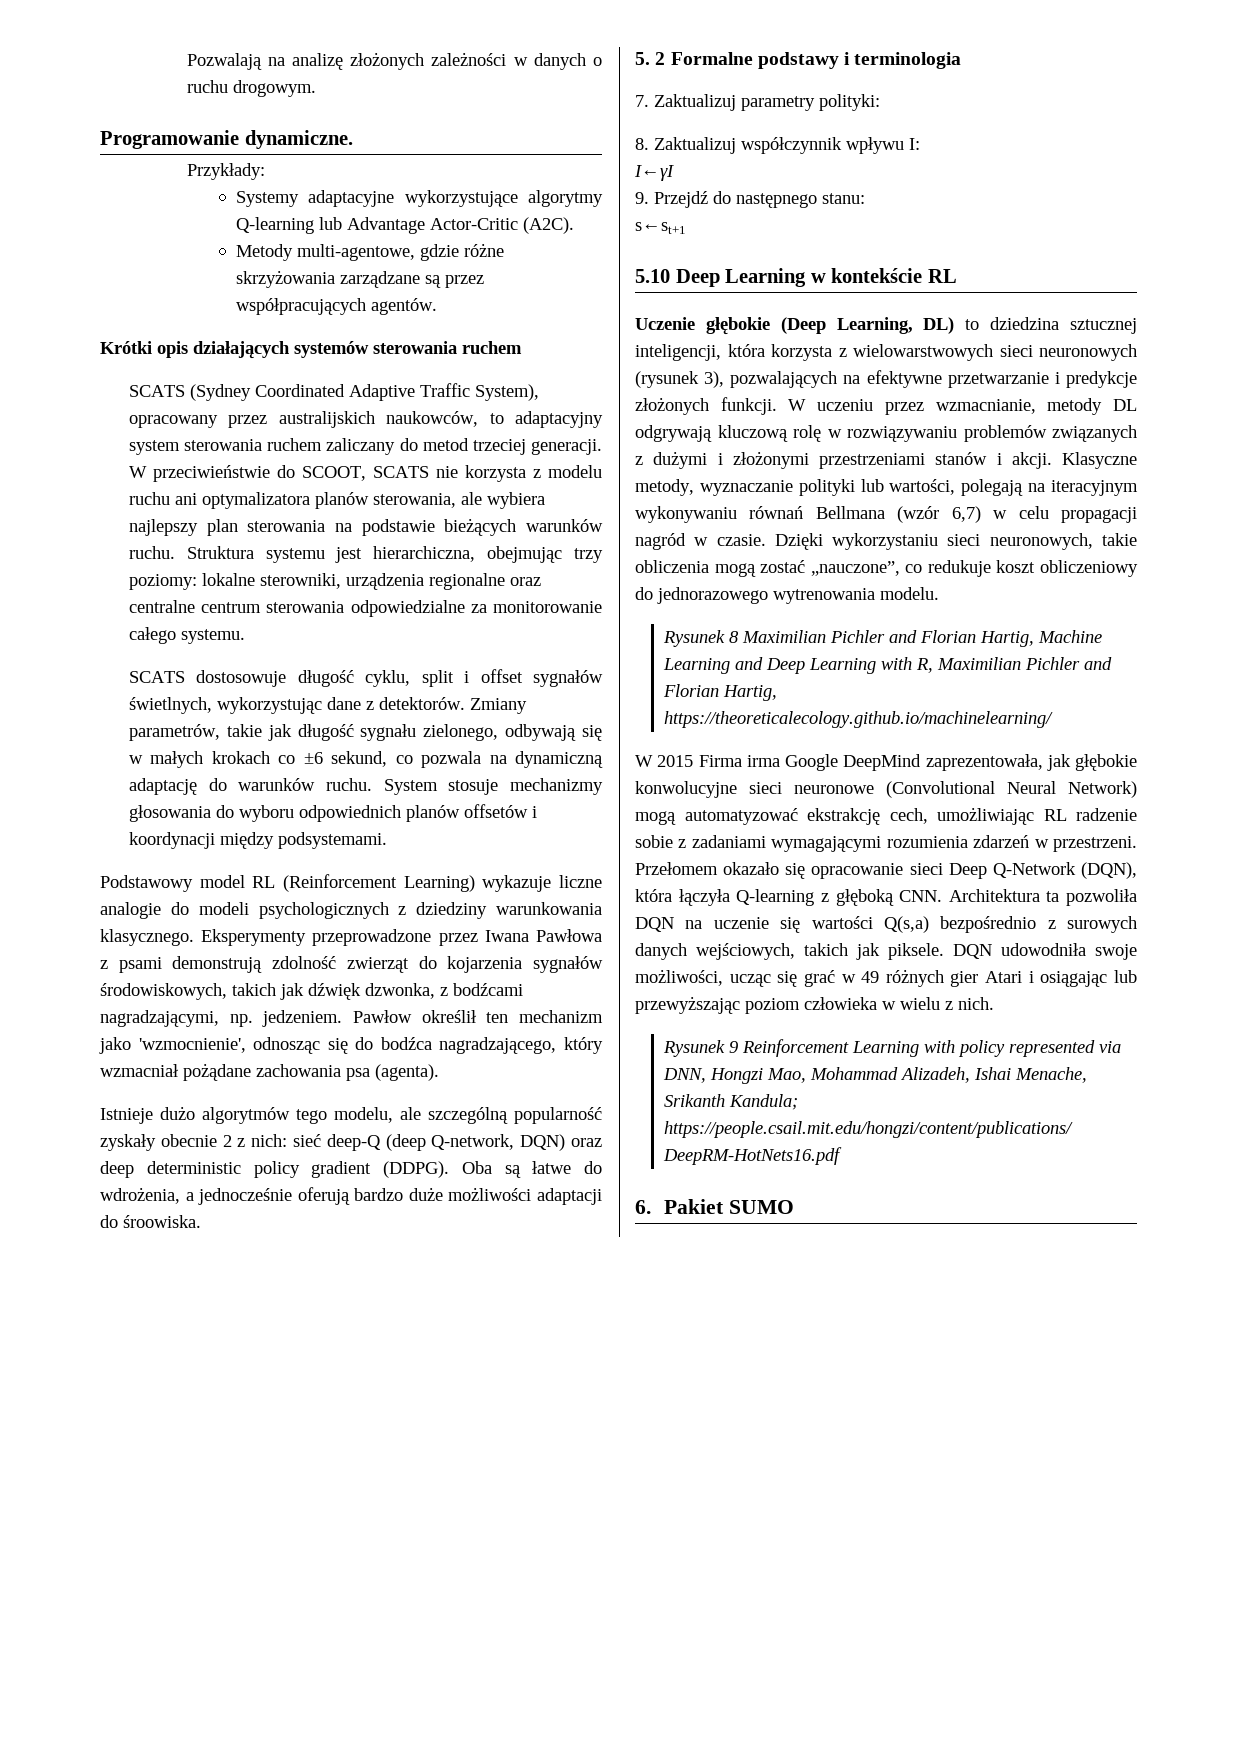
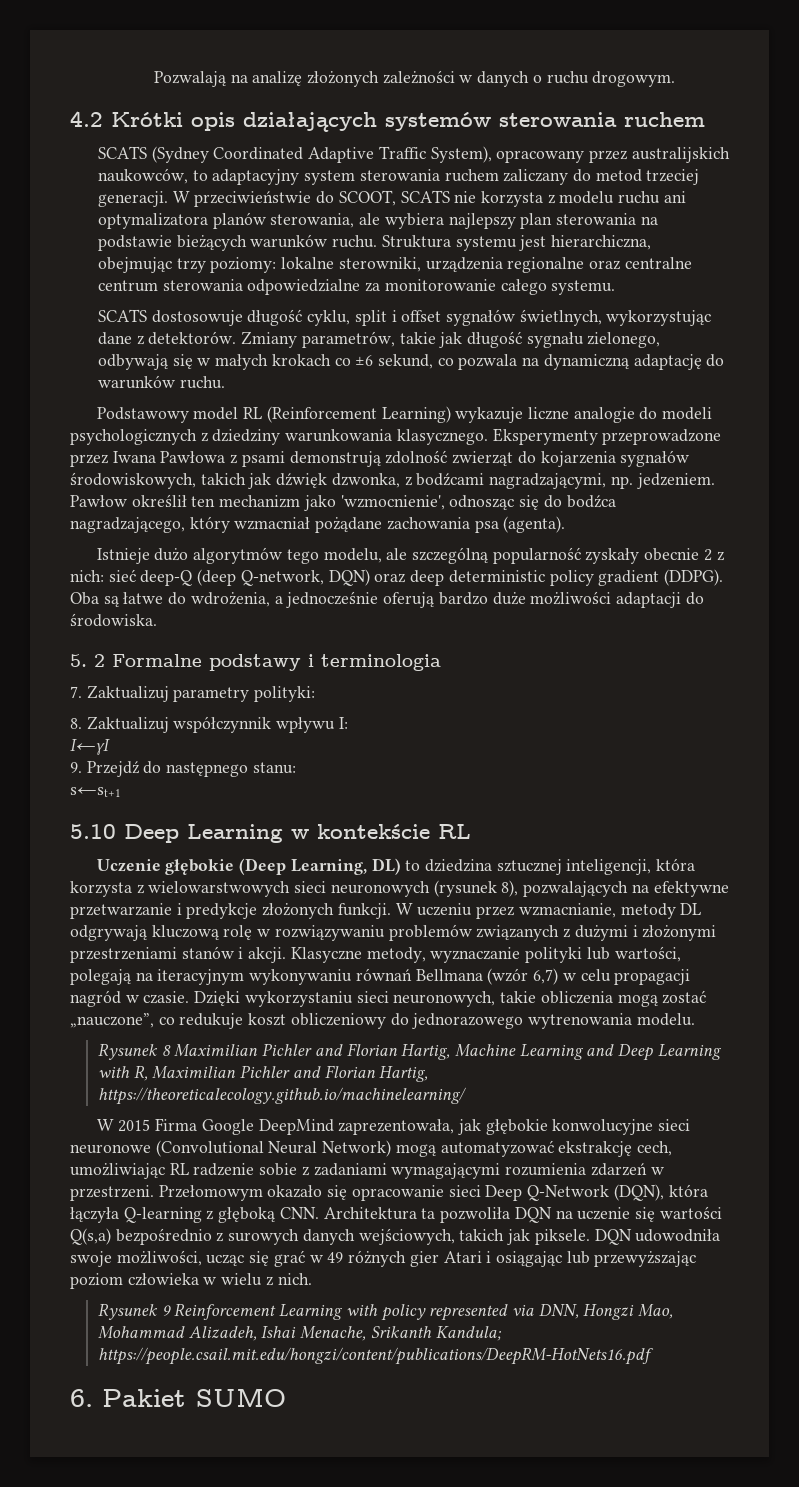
- Programowanie dynamiczne.
- Przykłady:
- Systemy adaptacyjne wykorzystujące algorytmy Q-learning lub Advantage Actor-Critic (A2C).
- Metody multi-agentowe, gdzie różne skrzyżowania zarządzane są przez współpracujących agentów.
- Krótki opis działających systemów sterowania ruchem
+ 4.2 Krótki opis działających systemów sterowania ruchem
- System stosuje mechanizmy głosowania do wyboru odpowiednich planów offsetów i koordynacji między podsystemami.
- Oba są łatwe do wdrożenia, a jednocześnie oferują bardzo duże możliwości adaptacji do śroowiska.
+ Oba są łatwe do wdrożenia, a jednocześnie oferują bardzo duże możliwości adaptacji do środowiska.
- Uczenie głębokie (Deep Learning, DL) to dziedzina sztucznej inteligencji, która korzysta z wielowarstwowych sieci neuronowych (rysunek 3), pozwalających na efektywne przetwarzanie i predykcje złożonych funkcji.
+ Uczenie głębokie (Deep Learning, DL) to dziedzina sztucznej inteligencji, która korzysta z wielowarstwowych sieci neuronowych (rysunek 8), pozwalających na efektywne przetwarzanie i predykcje złożonych funkcji.
- W 2015 Firma irma Google DeepMind zaprezentowała, jak głębokie konwolucyjne sieci neuronowe (Convolutional Neural Network) mogą automatyzować ekstrakcję cech, umożliwiając RL radzenie sobie z zadaniami wymagającymi rozumienia zdarzeń w przestrzeni.
+ W 2015 Firma Google DeepMind zaprezentowała, jak głębokie konwolucyjne sieci neuronowe (Convolutional Neural Network) mogą automatyzować ekstrakcję cech, umożliwiając RL radzenie sobie z zadaniami wymagającymi rozumienia zdarzeń w przestrzeni.
- Przełomem okazało się opracowanie sieci Deep Q-Network (DQN), która łączyła Q-learning z głęboką CNN. Architektura ta pozwoliła DQN na uczenie się wartości Q(s,a) bezpośrednio z surowych danych wejściowych, takich jak piksele.
+ Przełomowym okazało się opracowanie sieci Deep Q-Network (DQN), która łączyła Q-learning z głęboką CNN. Architektura ta pozwoliła DQN na uczenie się wartości Q(s,a) bezpośrednio z surowych danych wejściowych, takich jak piksele.

